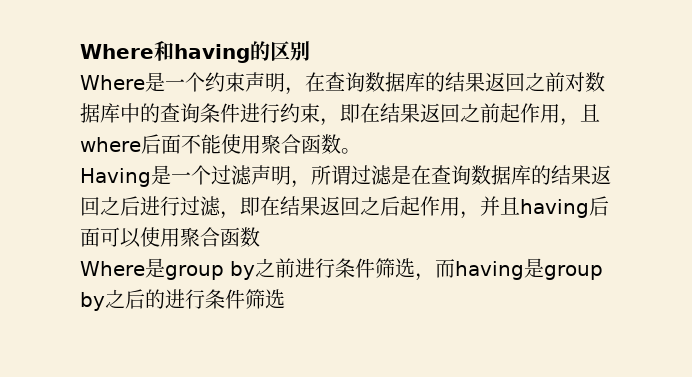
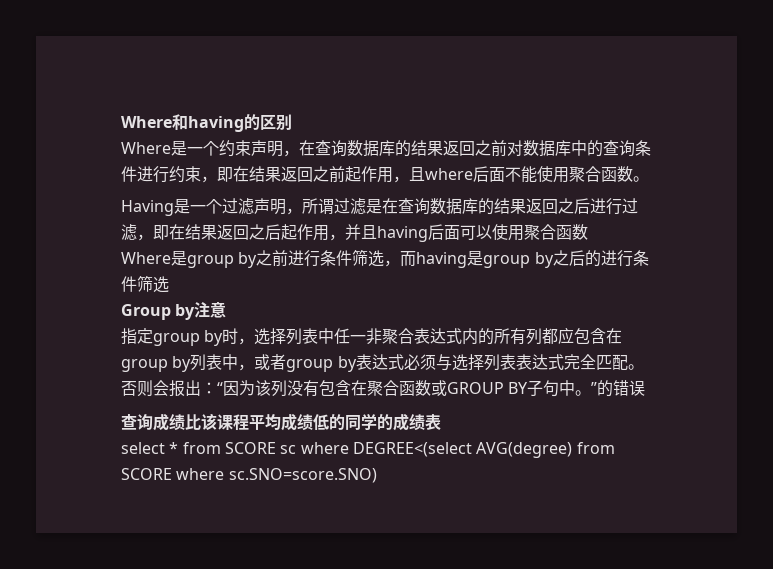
+ Group by注意
+ 指定group by时，选择列表中任一非聚合表达式内的所有列都应包含在group by列表中，或者group by表达式必须与选择列表表达式完全匹配。否则会报出：“因为该列没有包含在聚合函数或GROUP BY子句中。”的错误
+ 查询成绩比该课程平均成绩低的同学的成绩表
+ select * from SCORE sc where DEGREE<(select AVG(degree) from SCORE where sc.SNO=score.SNO)

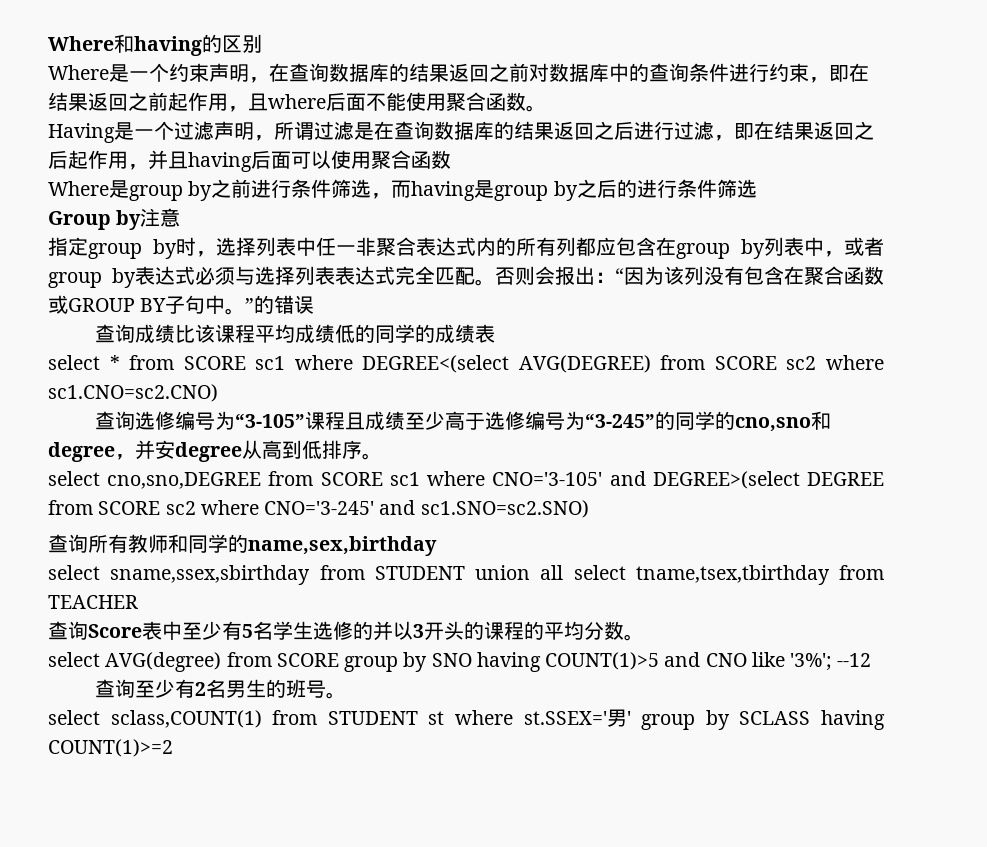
- select * from SCORE sc where DEGREE<(select AVG(degree) from SCORE where sc.SNO=score.SNO)
+ select * from SCORE sc1 where DEGREE<(select AVG(DEGREE) from SCORE sc2 where sc1.CNO=sc2.CNO)
+ 查询选修编号为“3-105”课程且成绩至少高于选修编号为“3-245”的同学的cno,sno和degree，并安degree从高到低排序。
+ select cno,sno,DEGREE from SCORE sc1 where CNO='3-105' and DEGREE>(select DEGREE from SCORE sc2 where CNO='3-245' and sc1.SNO=sc2.SNO)
+ 查询所有教师和同学的name,sex,birthday
+ select sname,ssex,sbirthday from STUDENT union all select tname,tsex,tbirthday from TEACHER
+ 查询Score表中至少有5名学生选修的并以3开头的课程的平均分数。
+ select AVG(degree) from SCORE group by SNO having COUNT(1)>5 and CNO like '3%'; --12
+ 查询至少有2名男生的班号。
+ select sclass,COUNT(1) from STUDENT st where st.SSEX='男' group by SCLASS having COUNT(1)>=2

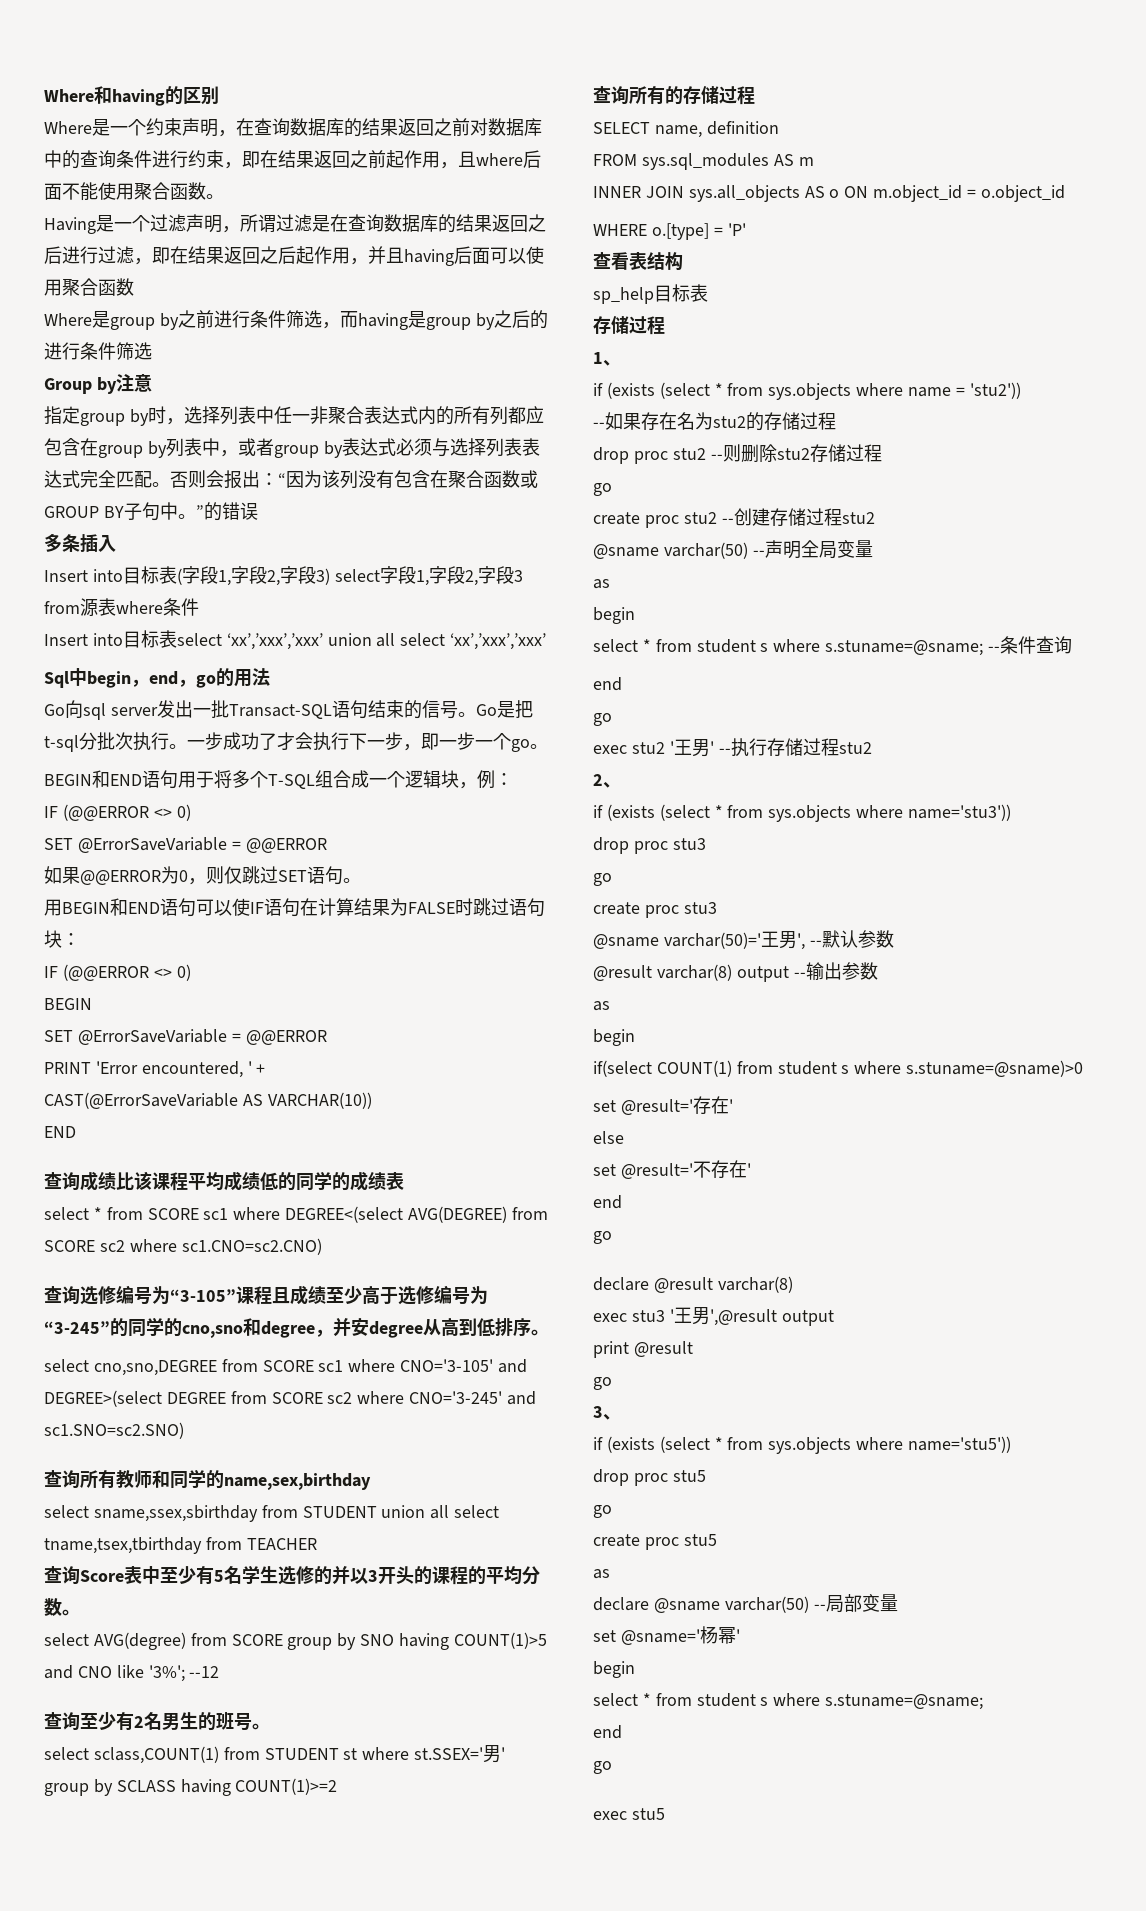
+ 多条插入
+ Insert into目标表(字段1,字段2,字段3) select字段1,字段2,字段3 from源表where条件
+ Insert into目标表select ‘xx’,’xxx’,’xxx’ union all select ‘xx’,’xxx’,’xxx’
+ Sql中begin，end，go的用法
+ Go向sql server发出一批Transact-SQL语句结束的信号。Go是把t-sql分批次执行。一步成功了才会执行下一步，即一步一个go。
+ BEGIN和END语句用于将多个T-SQL组合成一个逻辑块，例：
+ IF (@@ERROR <> 0)
+ SET @ErrorSaveVariable = @@ERROR
+ 如果@@ERROR为0，则仅跳过SET语句。
+ 用BEGIN和END语句可以使IF语句在计算结果为FALSE时跳过语句块：
+ IF (@@ERROR <> 0)
+ BEGIN
+ SET @ErrorSaveVariable = @@ERROR
+ PRINT 'Error encountered, ' +
+ CAST(@ErrorSaveVariable AS VARCHAR(10))
+ END
+ 查询所有的存储过程
+ SELECT name, definition
+ FROM sys.sql_modules AS m
+ INNER JOIN sys.all_objects AS o ON m.object_id = o.object_id
+ WHERE o.[type] = 'P'
+ 查看表结构
+ sp_help目标表
+ 存储过程
+ 1、
+ if (exists (select * from sys.objects where name = 'stu2'))
+ --如果存在名为stu2的存储过程
+ drop proc stu2 --则删除stu2存储过程
+ go
+ create proc stu2 --创建存储过程stu2
+ @sname varchar(50) --声明全局变量
+ as
+ begin
+ select * from student s where s.stuname=@sname; --条件查询
+ end
+ go
+ exec stu2 '王男' --执行存储过程stu2
+ 2、
+ if (exists (select * from sys.objects where name='stu3'))
+ drop proc stu3
+ go
+ create proc stu3
+ @sname varchar(50)='王男', --默认参数
+ @result varchar(8) output --输出参数
+ as
+ begin
+ if(select COUNT(1) from student s where s.stuname=@sname)>0
+ set @result='存在'
+ else
+ set @result='不存在'
+ end
+ go
+ declare @result varchar(8)
+ exec stu3 '王男',@result output
+ print @result
+ go
+ 3、
+ if (exists (select * from sys.objects where name='stu5'))
+ drop proc stu5
+ go
+ create proc stu5
+ as
+ declare @sname varchar(50) --局部变量
+ set @sname='杨幂'
+ begin
+ select * from student s where s.stuname=@sname;
+ end
+ go
+ exec stu5

